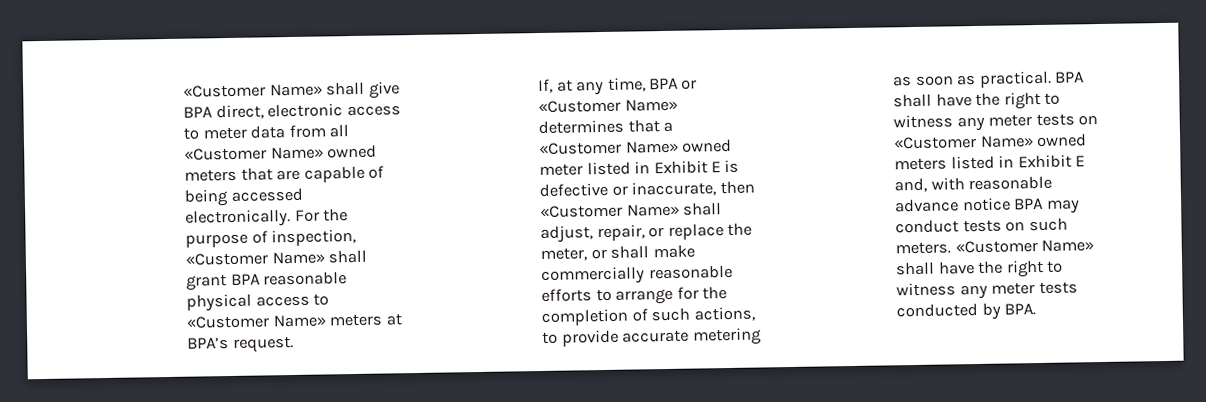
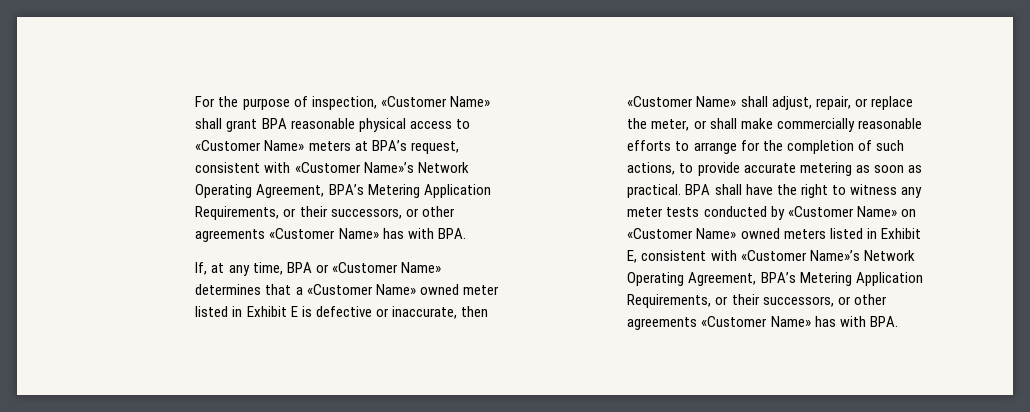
- «Customer Name» shall give BPA direct, electronic access to meter data from all «Customer Name» owned meters that are capable of being accessed electronically. For the purpose of inspection, «Customer Name» shall grant BPA reasonable physical access to «Customer Name» meters at BPA’s request.
+ For the purpose of inspection, «Customer Name» shall grant BPA reasonable physical access to «Customer Name» meters at BPA’s request, consistent with «Customer Name»’s Network Operating Agreement, BPA’s Metering Application Requirements, or their successors, or other agreements «Customer Name» has with BPA.
- BPA shall have the right to witness any meter tests on «Customer Name» owned meters listed in Exhibit E and, with reasonable advance notice BPA may conduct tests on such meters. «Customer Name» shall have the right to witness any meter tests conducted by BPA.
+ BPA shall have the right to witness any meter tests conducted by «Customer Name» on «Customer Name» owned meters listed in Exhibit E, consistent with «Customer Name»’s Network Operating Agreement, BPA’s Metering Application Requirements, or their successors, or other agreements «Customer Name» has with BPA.

